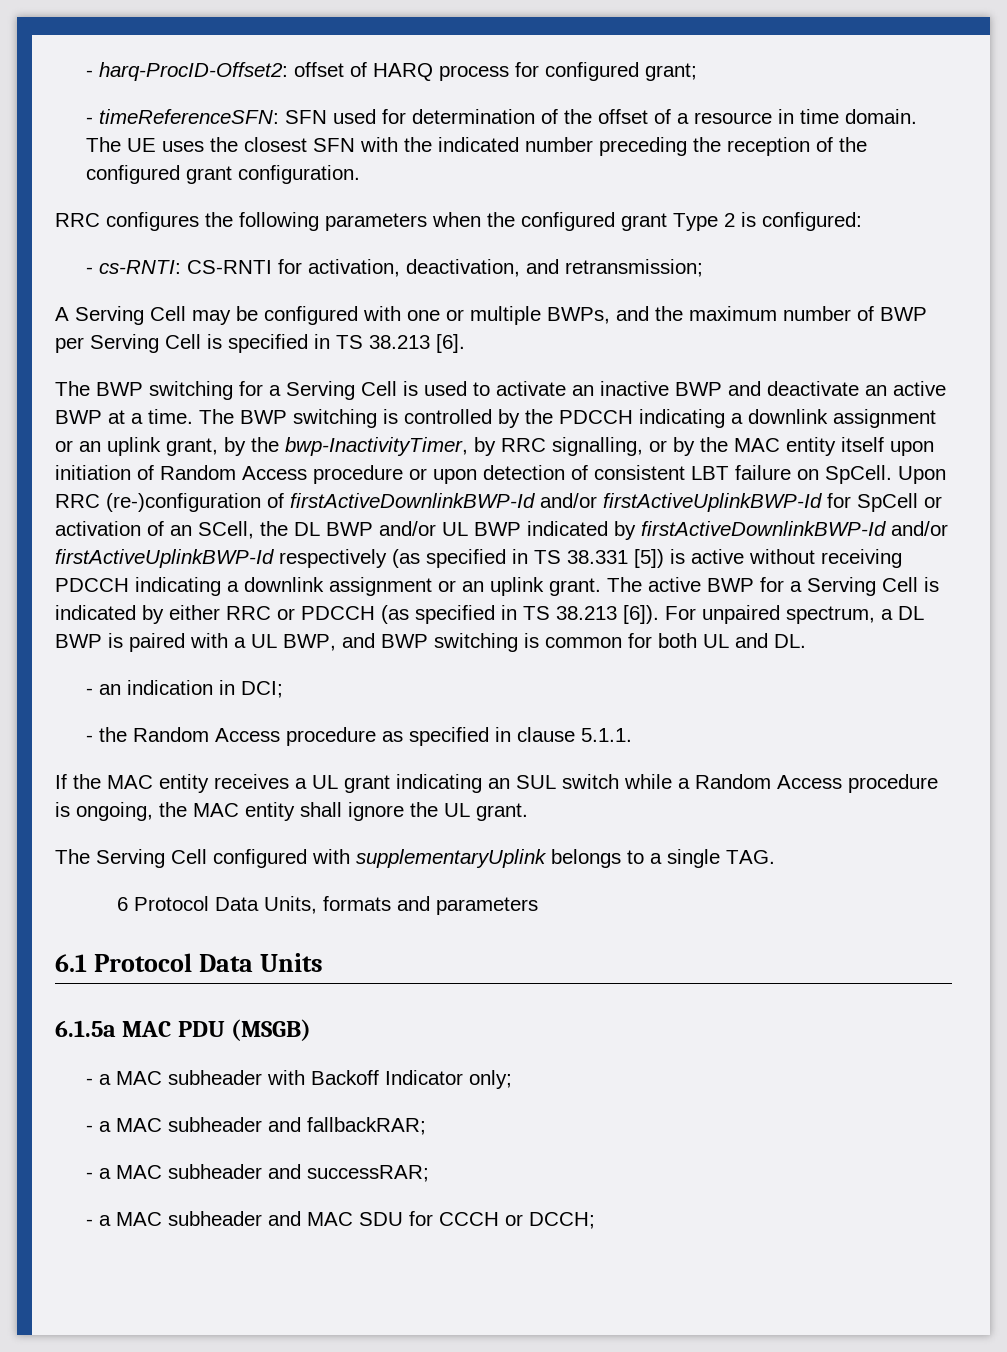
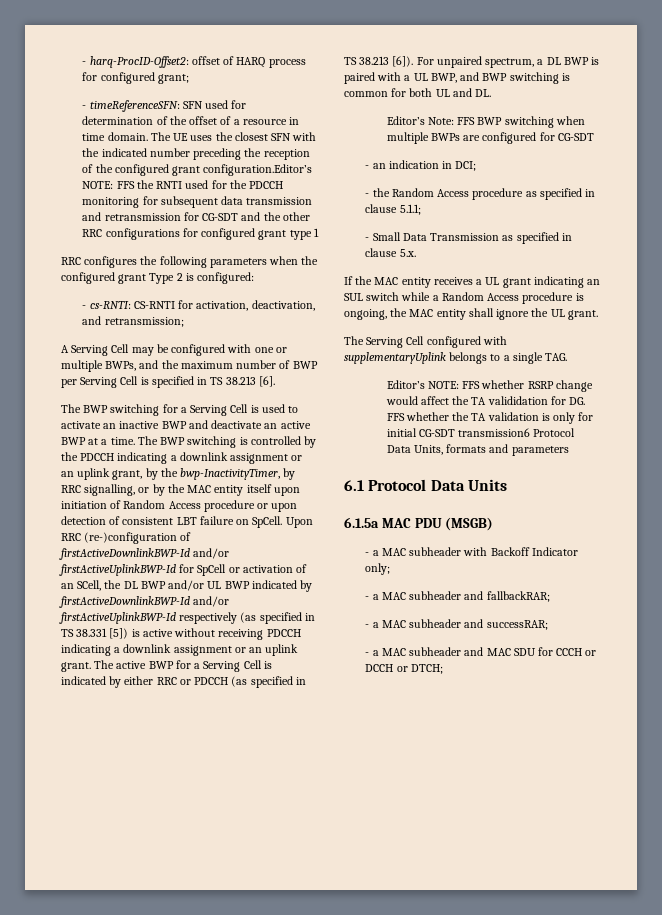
- The UE uses the closest SFN with the indicated number preceding the reception of the configured grant configuration.
+ The UE uses the closest SFN with the indicated number preceding the reception of the configured grant configuration.Editor’s NOTE: FFS the RNTI used for the PDCCH monitoring for subsequent data transmission and retransmission for CG-SDT and the other RRC configurations for configured grant type 1
+ Editor’s Note: FFS BWP switching when multiple BWPs are configured for CG-SDT
- - the Random Access procedure as specified in clause 5.1.1.
+ - the Random Access procedure as specified in clause 5.1.1;
+ - Small Data Transmission as specified in clause 5.x.
- 6 Protocol Data Units, formats and parameters
+ Editor’s NOTE: FFS whether RSRP change would affect the TA valididation for DG. FFS whether the TA validation is only for initial CG-SDT transmission6 Protocol Data Units, formats and parameters
- - a MAC subheader and MAC SDU for CCCH or DCCH;
+ - a MAC subheader and MAC SDU for CCCH or DCCH or DTCH;

